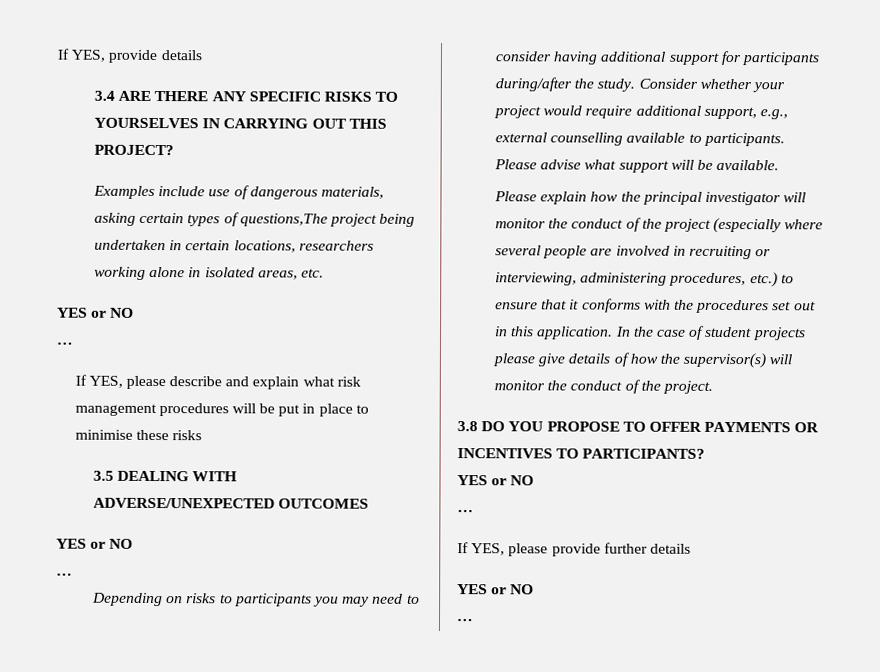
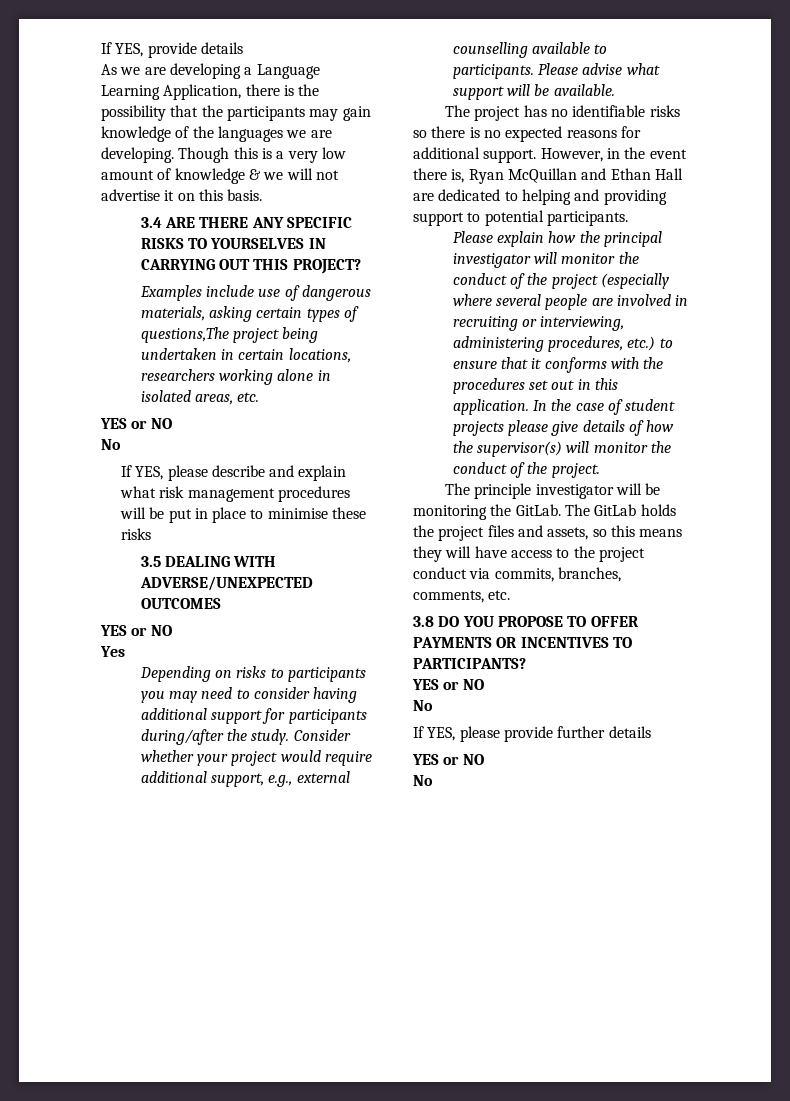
+ As we are developing a Language Learning Application, there is the possibility that the participants may gain knowledge of the languages we are developing. Though this is a very low amount of knowledge & we will not advertise it on this basis.
  Examples include use of dangerous materials, asking certain types of questions,The project being undertaken in certain locations, researchers working alone in isolated areas, etc.
  YES or NO
- …
+ No
  3.5 DEALING WITH ADVERSE/UNEXPECTED OUTCOMES
  YES or NO
- …
+ Yes
+ The project has no identifiable risks so there is no expected reasons for additional support. However, in the event there is, Ryan McQuillan and Ethan Hall are dedicated to helping and providing support to potential participants.
+ The principle investigator will be monitoring the GitLab. The GitLab holds the project files and assets, so this means they will have access to the project conduct via commits, branches, comments, etc.
  3.8 DO YOU PROPOSE TO OFFER PAYMENTS OR INCENTIVES TO PARTICIPANTS?
  YES or NO
- …
+ No
  If YES, please provide further details
  YES or NO
- …
+ No

